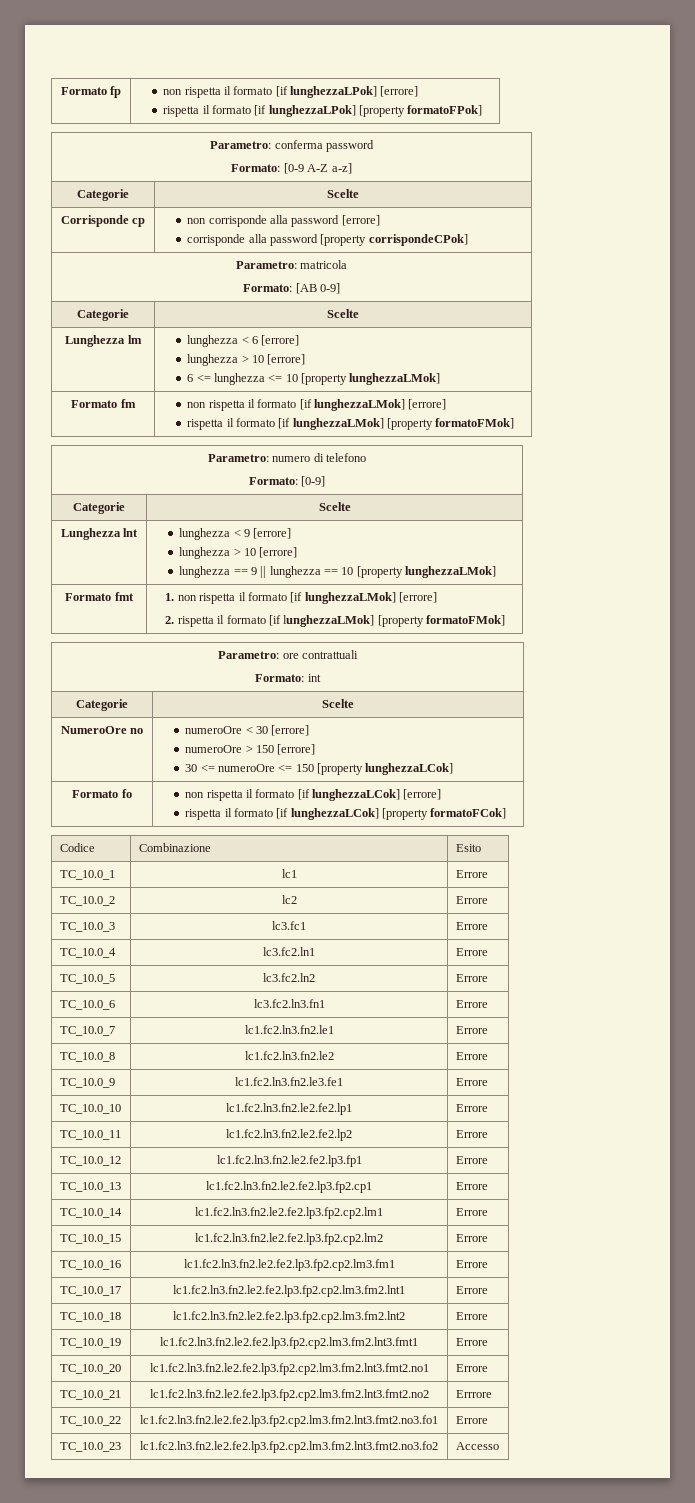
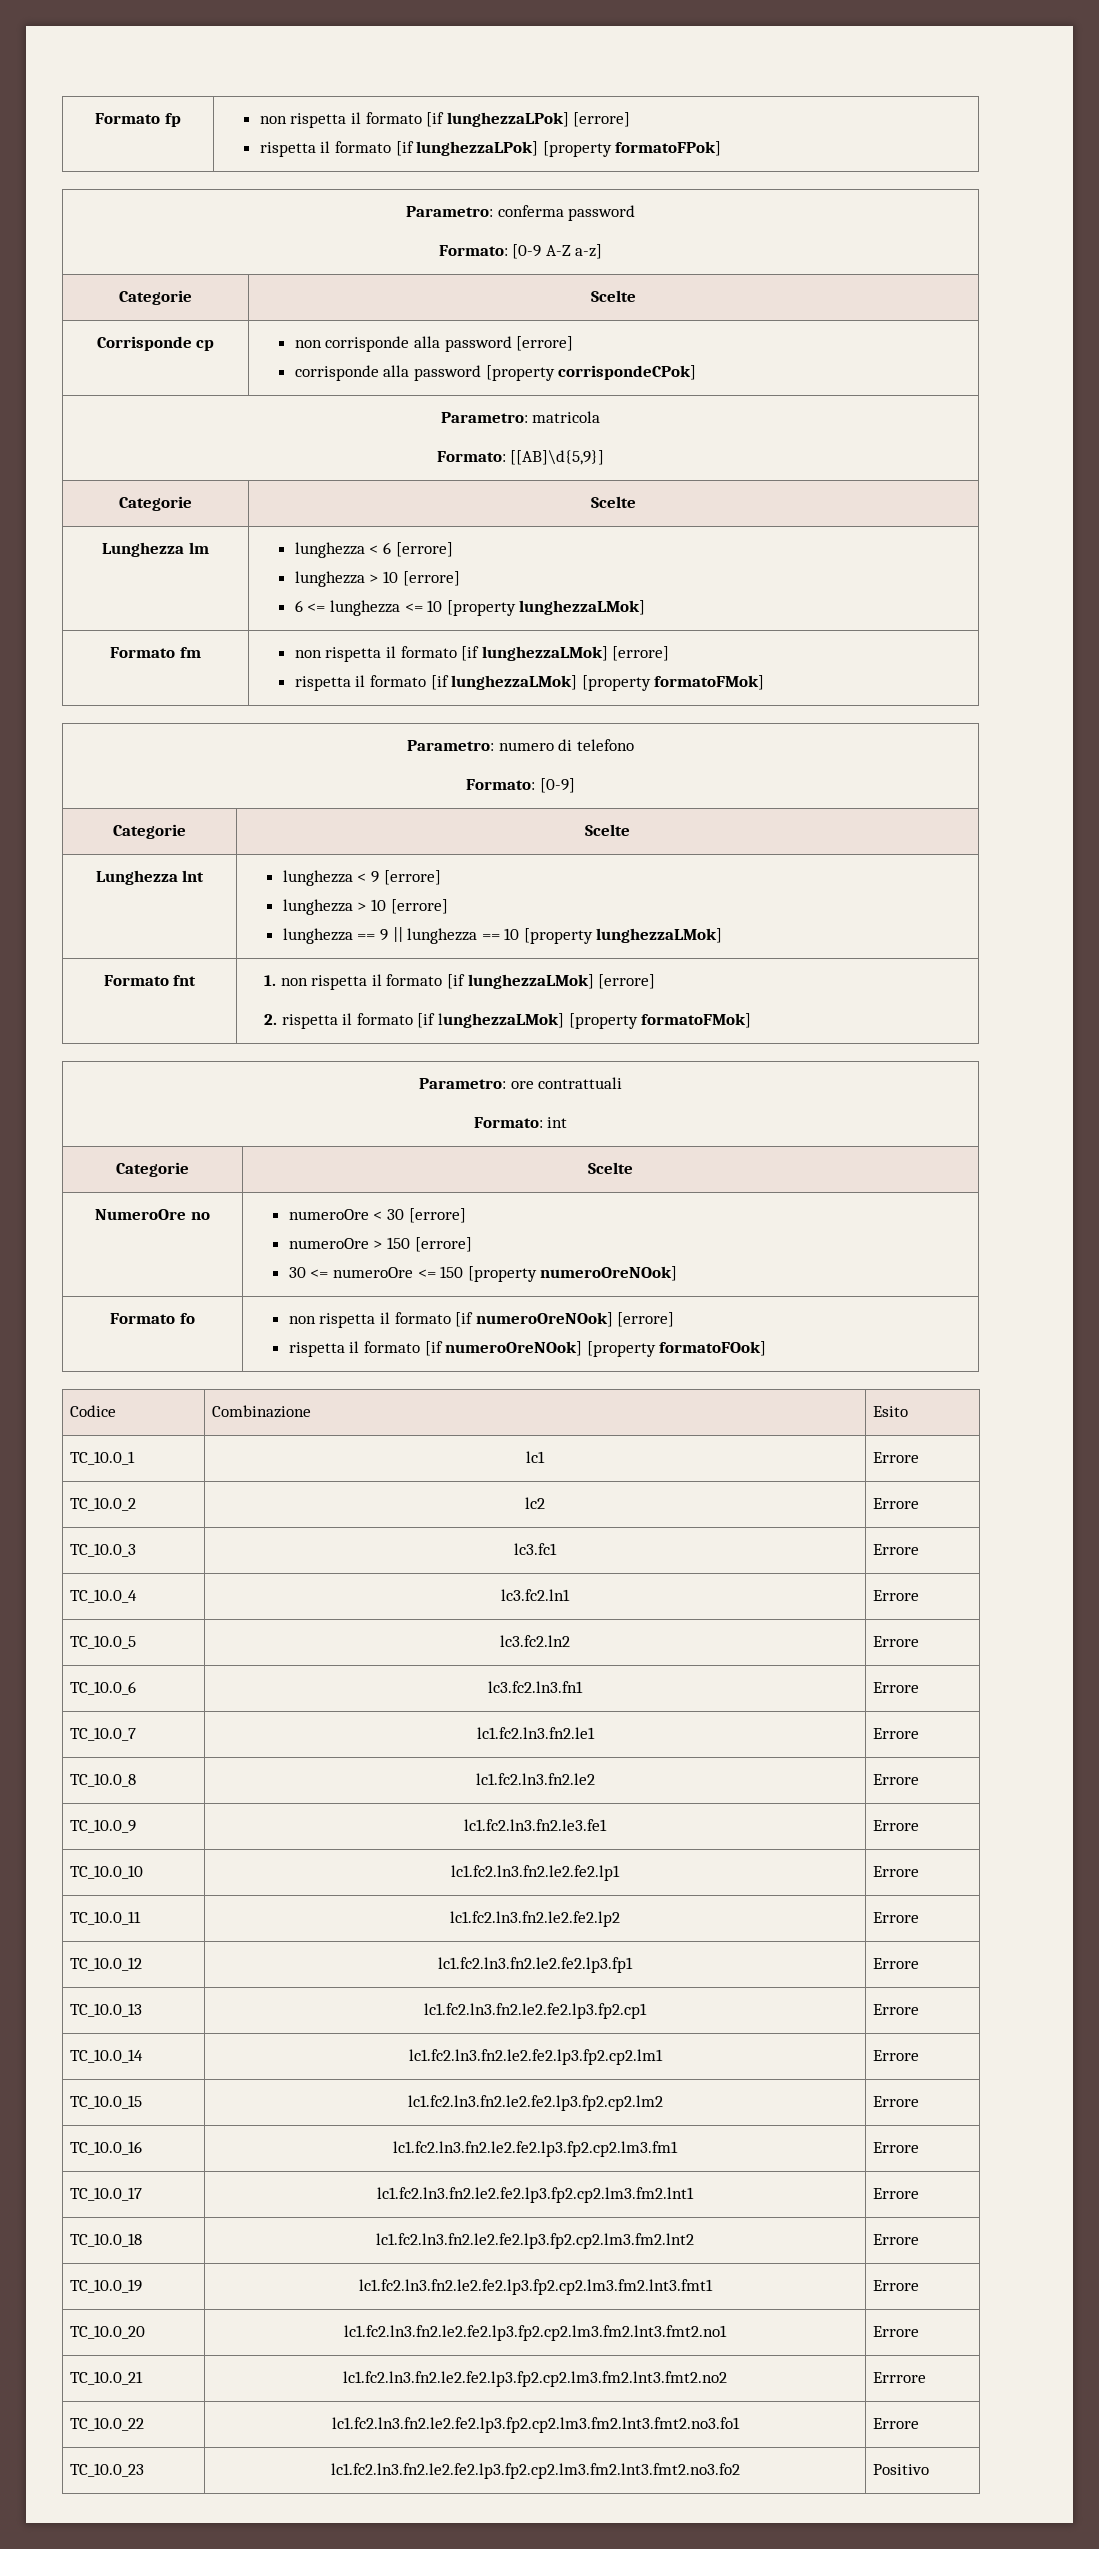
  Parametro: matricola
- Formato: [AB 0-9]
+ Formato: [[AB]\d{5,9}]
- Formato fmt | 1. non rispetta il formato [if lunghezzaLMok] [errore]
+ Formato fnt | 1. non rispetta il formato [if lunghezzaLMok] [errore]
  NumeroOre no | numeroOre < 30 [errore]
  numeroOre > 150 [errore]
- 30 <= numeroOre <= 150 [property lunghezzaLCok]
+ 30 <= numeroOre <= 150 [property numeroOreNOok]
- Formato fo | non rispetta il formato [if lunghezzaLCok] [errore]
- rispetta il formato [if lunghezzaLCok] [property formatoFCok]
+ Formato fo | non rispetta il formato [if numeroOreNOok] [errore]
+ rispetta il formato [if numeroOreNOok] [property formatoFOok]
- TC_10.0_23 | lc1.fc2.ln3.fn2.le2.fe2.lp3.fp2.cp2.lm3.fm2.lnt3.fmt2.no3.fo2 | Accesso
+ TC_10.0_23 | lc1.fc2.ln3.fn2.le2.fe2.lp3.fp2.cp2.lm3.fm2.lnt3.fmt2.no3.fo2 | Positivo

